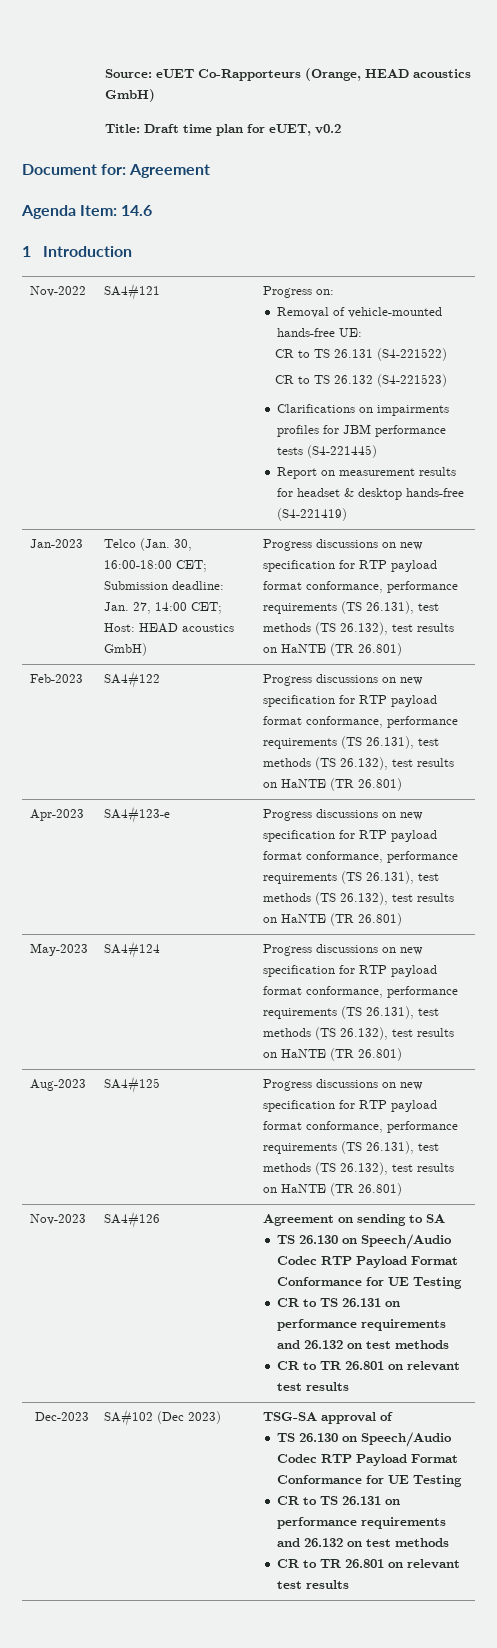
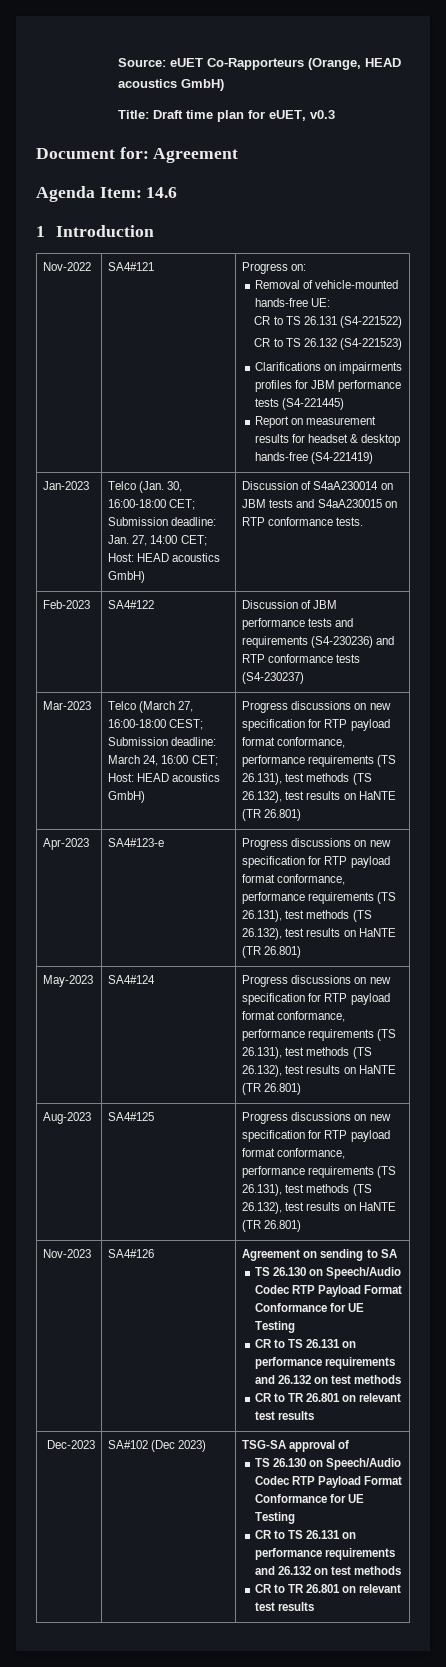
- Title: Draft time plan for eUET, v0.2
+ Title: Draft time plan for eUET, v0.3
- Jan-2023 | Telco (Jan. 30, 16:00-18:00 CET; Submission deadline: Jan. 27, 14:00 CET; Host: HEAD acoustics GmbH) | Progress discussions on new specification for RTP payload format conformance, performance requirements (TS 26.131), test methods (TS 26.132), test results on HaNTE (TR 26.801)
- Feb-2023 | SA4#122 | Progress discussions on new specification for RTP payload format conformance, performance requirements (TS 26.131), test methods (TS 26.132), test results on HaNTE (TR 26.801)
+ Jan-2023 | Telco (Jan. 30, 16:00-18:00 CET; Submission deadline: Jan. 27, 14:00 CET; Host: HEAD acoustics GmbH) | Discussion of S4aA230014 on JBM tests and S4aA230015 on RTP conformance tests.
+ Feb-2023 | SA4#122 | Discussion of JBM performance tests and requirements (S4-230236) and RTP conformance tests (S4-230237)
+ Mar-2023 | Telco (March 27, 16:00-18:00 CEST; Submission deadline: March 24, 16:00 CET; Host: HEAD acoustics GmbH) | Progress discussions on new specification for RTP payload format conformance, performance requirements (TS 26.131), test methods (TS 26.132), test results on HaNTE (TR 26.801)

